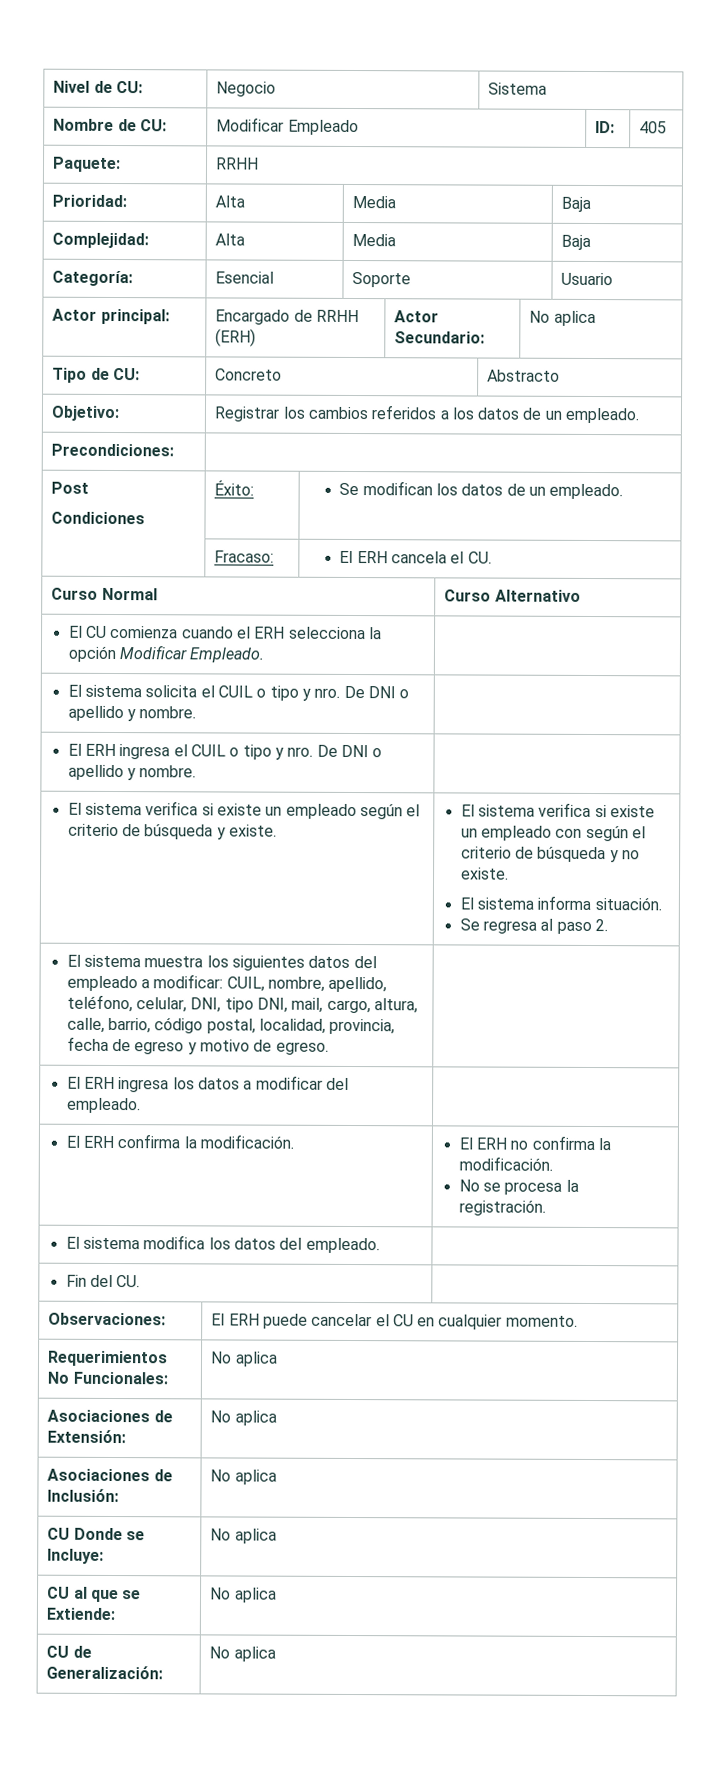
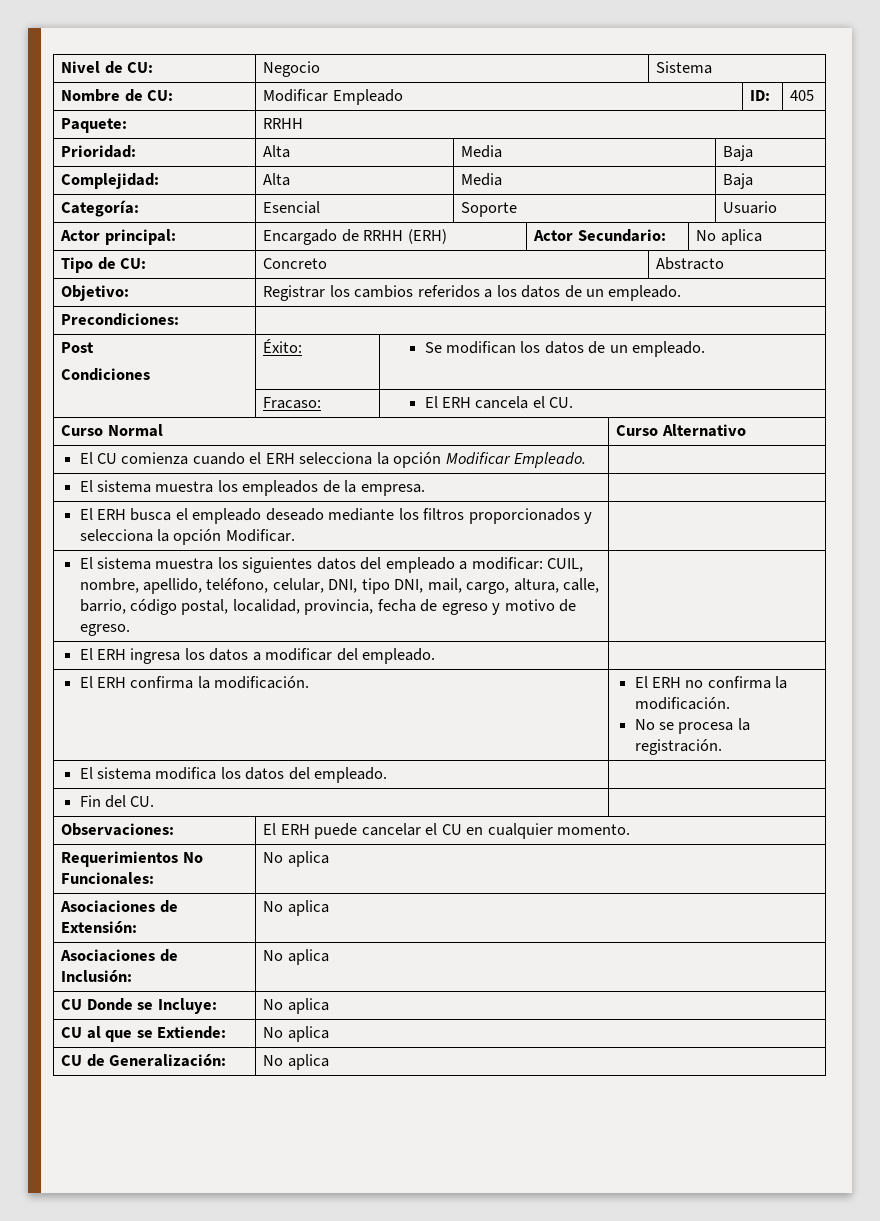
- El sistema solicita el CUIL o tipo y nro. De DNI o apellido y nombre. |
- El ERH ingresa el CUIL o tipo y nro. De DNI o apellido y nombre. |
- El sistema verifica si existe un empleado según el criterio de búsqueda y existe. | El sistema verifica si existe un empleado con según el criterio de búsqueda y no existe.
- El sistema informa situación.
- Se regresa al paso 2.
+ El sistema muestra los empleados de la empresa. |
+ El ERH busca el empleado deseado mediante los filtros proporcionados y selecciona la opción Modificar. |

